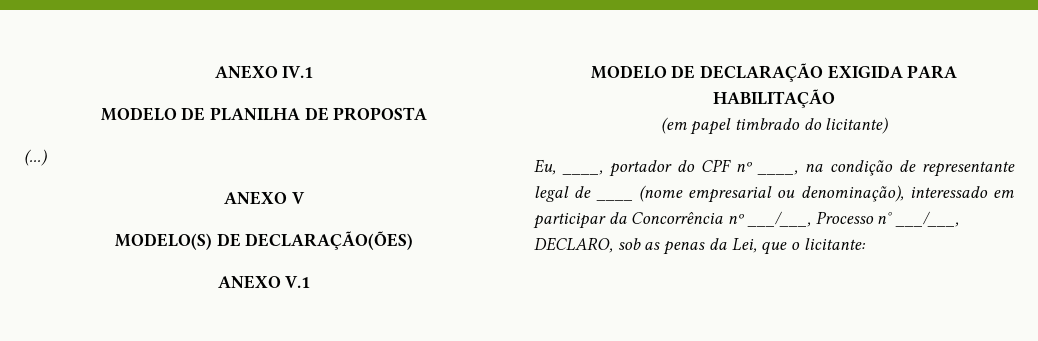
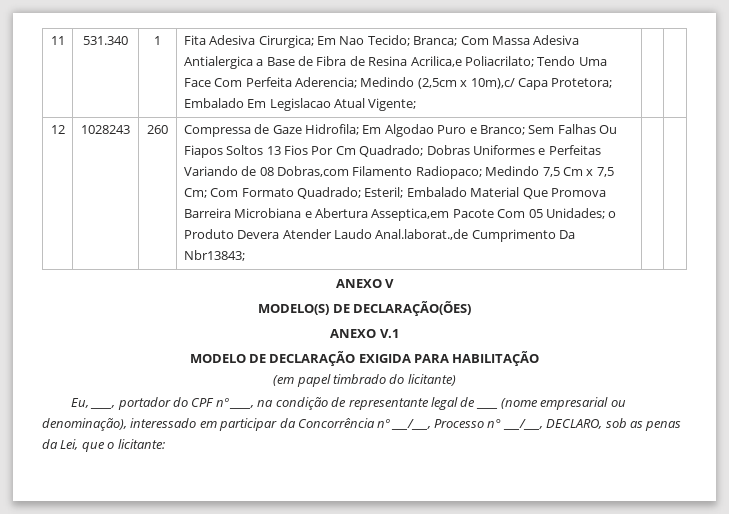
- ANEXO IV.1
- MODELO DE PLANILHA DE PROPOSTA
- (...)
+ 11 | 531.340 | 1 | Fita Adesiva Cirurgica; Em Nao Tecido; Branca; Com Massa Adesiva Antialergica a Base de Fibra de Resina Acrilica,e Poliacrilato; Tendo Uma Face Com Perfeita Aderencia; Medindo (2,5cm x 10m),c/ Capa Protetora; Embalado Em Legislacao Atual Vigente; | |
+ 12 | 1028243 | 260 | Compressa de Gaze Hidrofila; Em Algodao Puro e Branco; Sem Falhas Ou Fiapos Soltos 13 Fios Por Cm Quadrado; Dobras Uniformes e Perfeitas Variando de 08 Dobras,com Filamento Radiopaco; Medindo 7,5 Cm x 7,5 Cm; Com Formato Quadrado; Esteril; Embalado Material Que Promova Barreira Microbiana e Abertura Asseptica,em Pacote Com 05 Unidades; o Produto Devera Atender Laudo Anal.laborat.,de Cumprimento Da Nbr13843;

